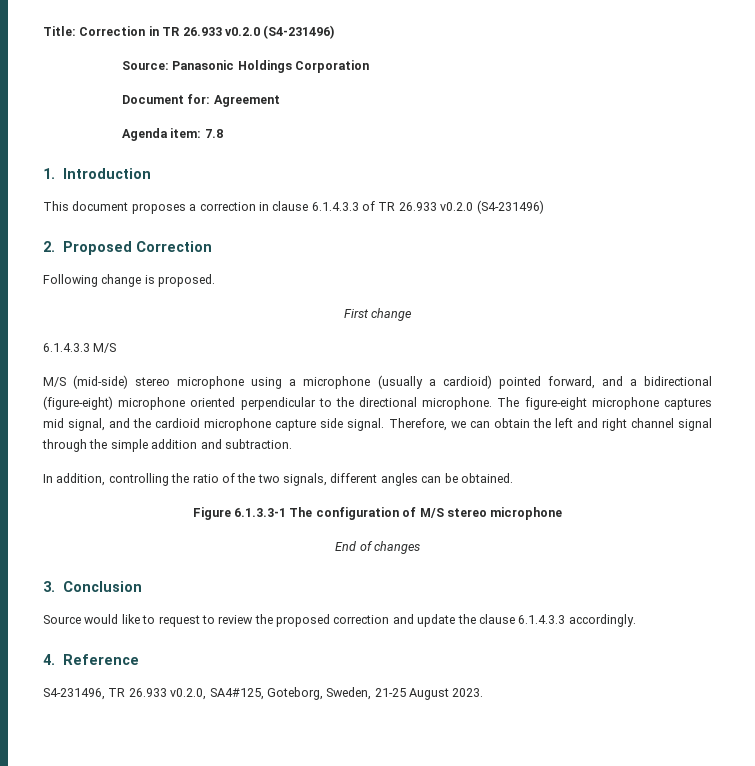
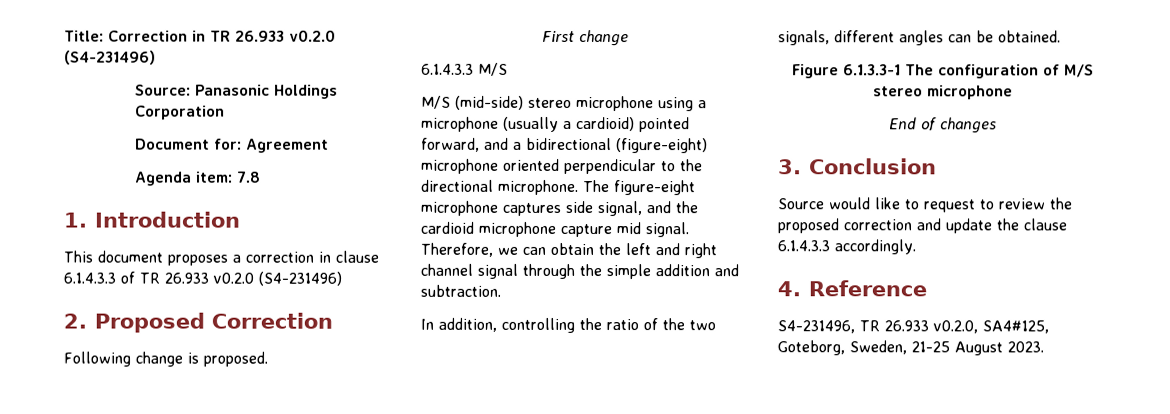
- The figure-eight microphone captures mid signal, and the cardioid microphone capture side signal.
+ The figure-eight microphone captures side signal, and the cardioid microphone capture mid signal.

